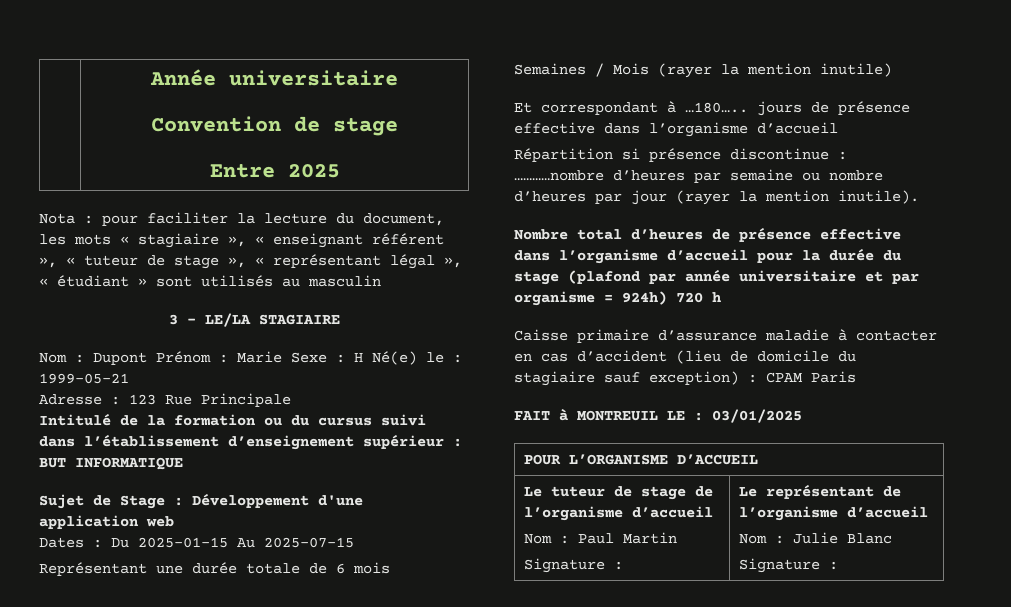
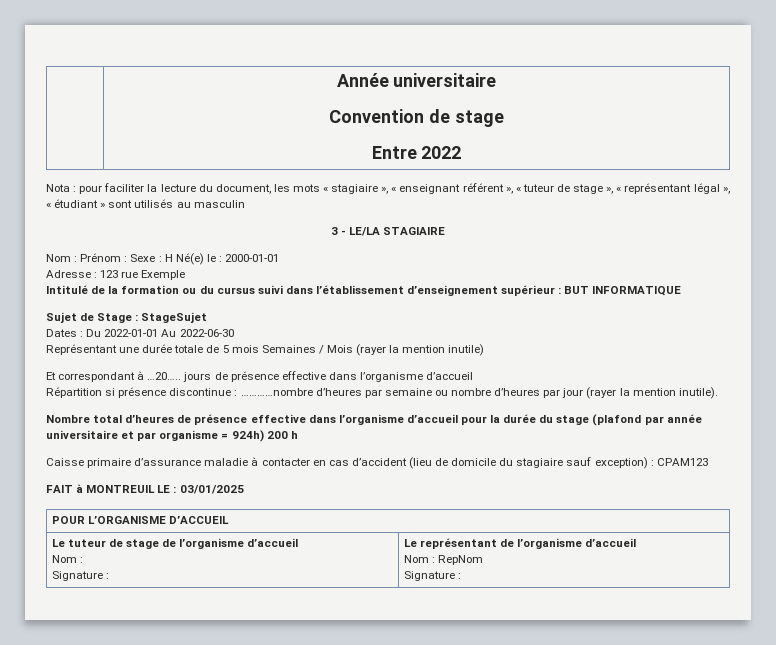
  | Année universitaire
  Convention de stage
- Entre 2025
+ Entre 2022
- Nom : Dupont Prénom : Marie Sexe : H Né(e) le : 1999-05-21
+ Nom : Prénom : Sexe : H Né(e) le : 2000-01-01
- Adresse : 123 Rue Principale
+ Adresse : 123 rue Exemple
- Sujet de Stage : Développement d'une application web
+ Sujet de Stage : StageSujet
- Dates : Du 2025-01-15 Au 2025-07-15
+ Dates : Du 2022-01-01 Au 2022-06-30
- Représentant une durée totale de 6 mois Semaines / Mois (rayer la mention inutile)
+ Représentant une durée totale de 5 mois Semaines / Mois (rayer la mention inutile)
- Et correspondant à …180….. jours de présence effective dans l’organisme d’accueil
+ Et correspondant à …20….. jours de présence effective dans l’organisme d’accueil
- Nombre total d’heures de présence effective dans l’organisme d’accueil pour la durée du stage (plafond par année universitaire et par organisme = 924h) 720 h
+ Nombre total d’heures de présence effective dans l’organisme d’accueil pour la durée du stage (plafond par année universitaire et par organisme = 924h) 200 h
- Caisse primaire d’assurance maladie à contacter en cas d’accident (lieu de domicile du stagiaire sauf exception) : CPAM Paris
+ Caisse primaire d’assurance maladie à contacter en cas d’accident (lieu de domicile du stagiaire sauf exception) : CPAM123
  Le tuteur de stage de l’organisme d’accueil
- Nom : Paul Martin
+ Nom :
  Signature : | Le représentant de l’organisme d’accueil
- Nom : Julie Blanc
+ Nom : RepNom

